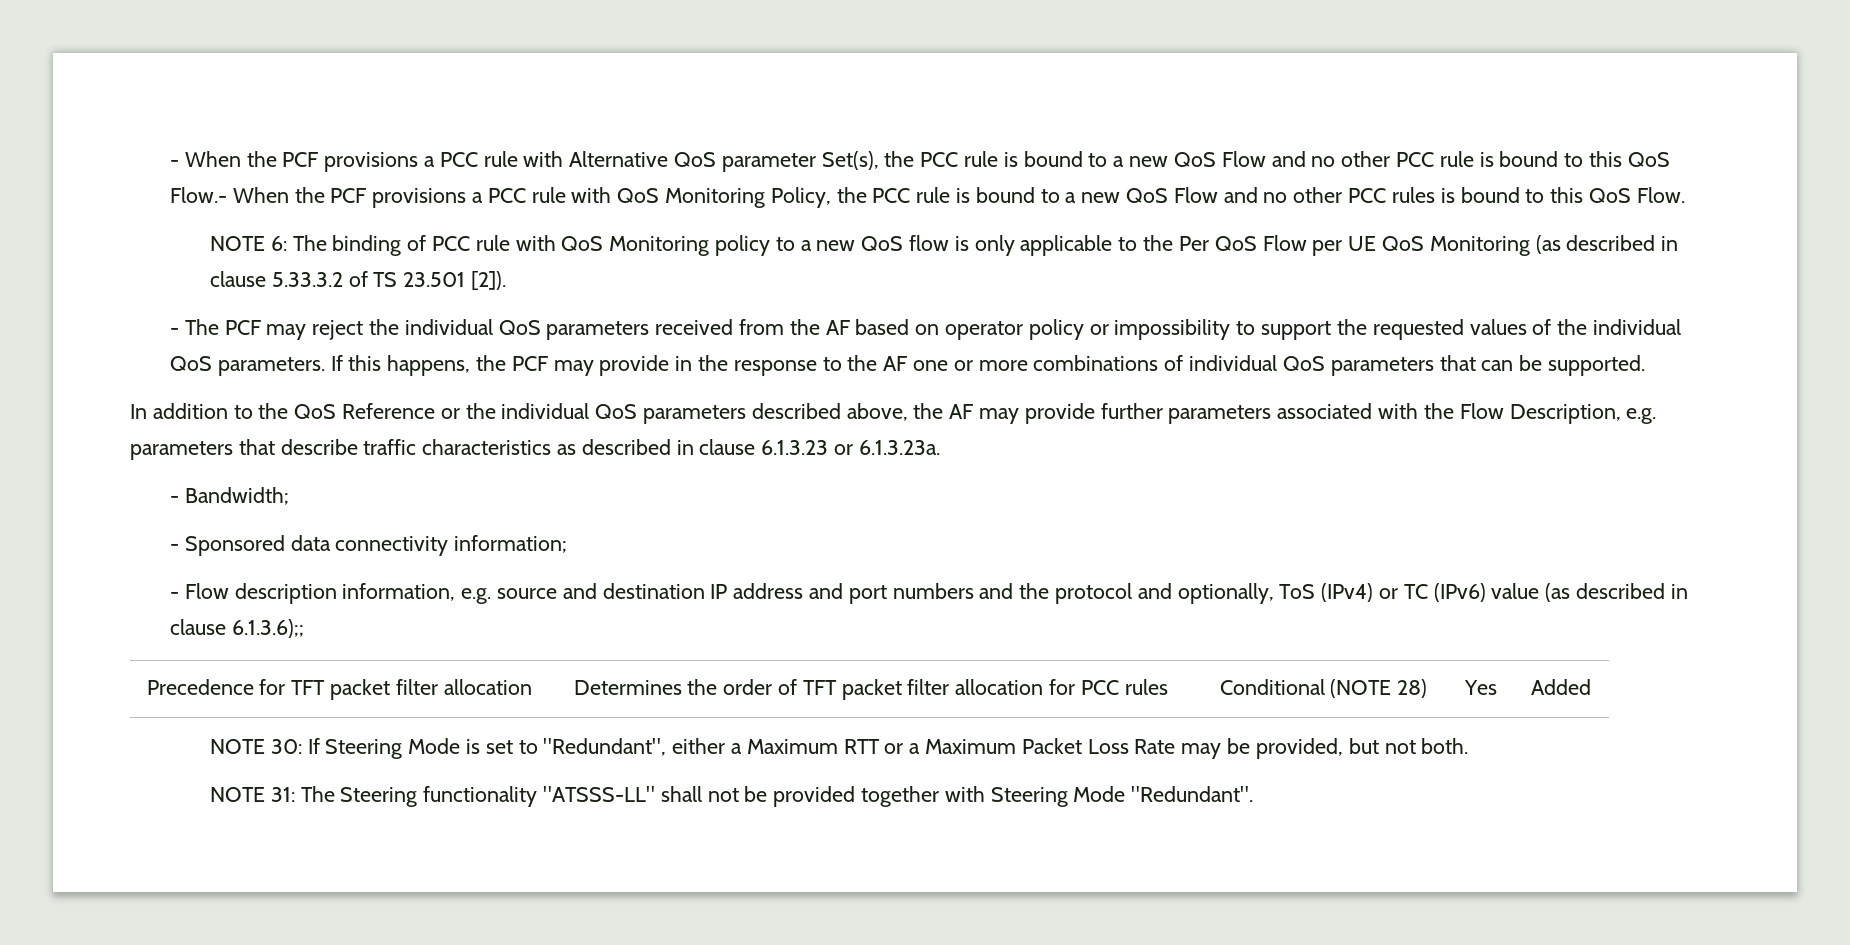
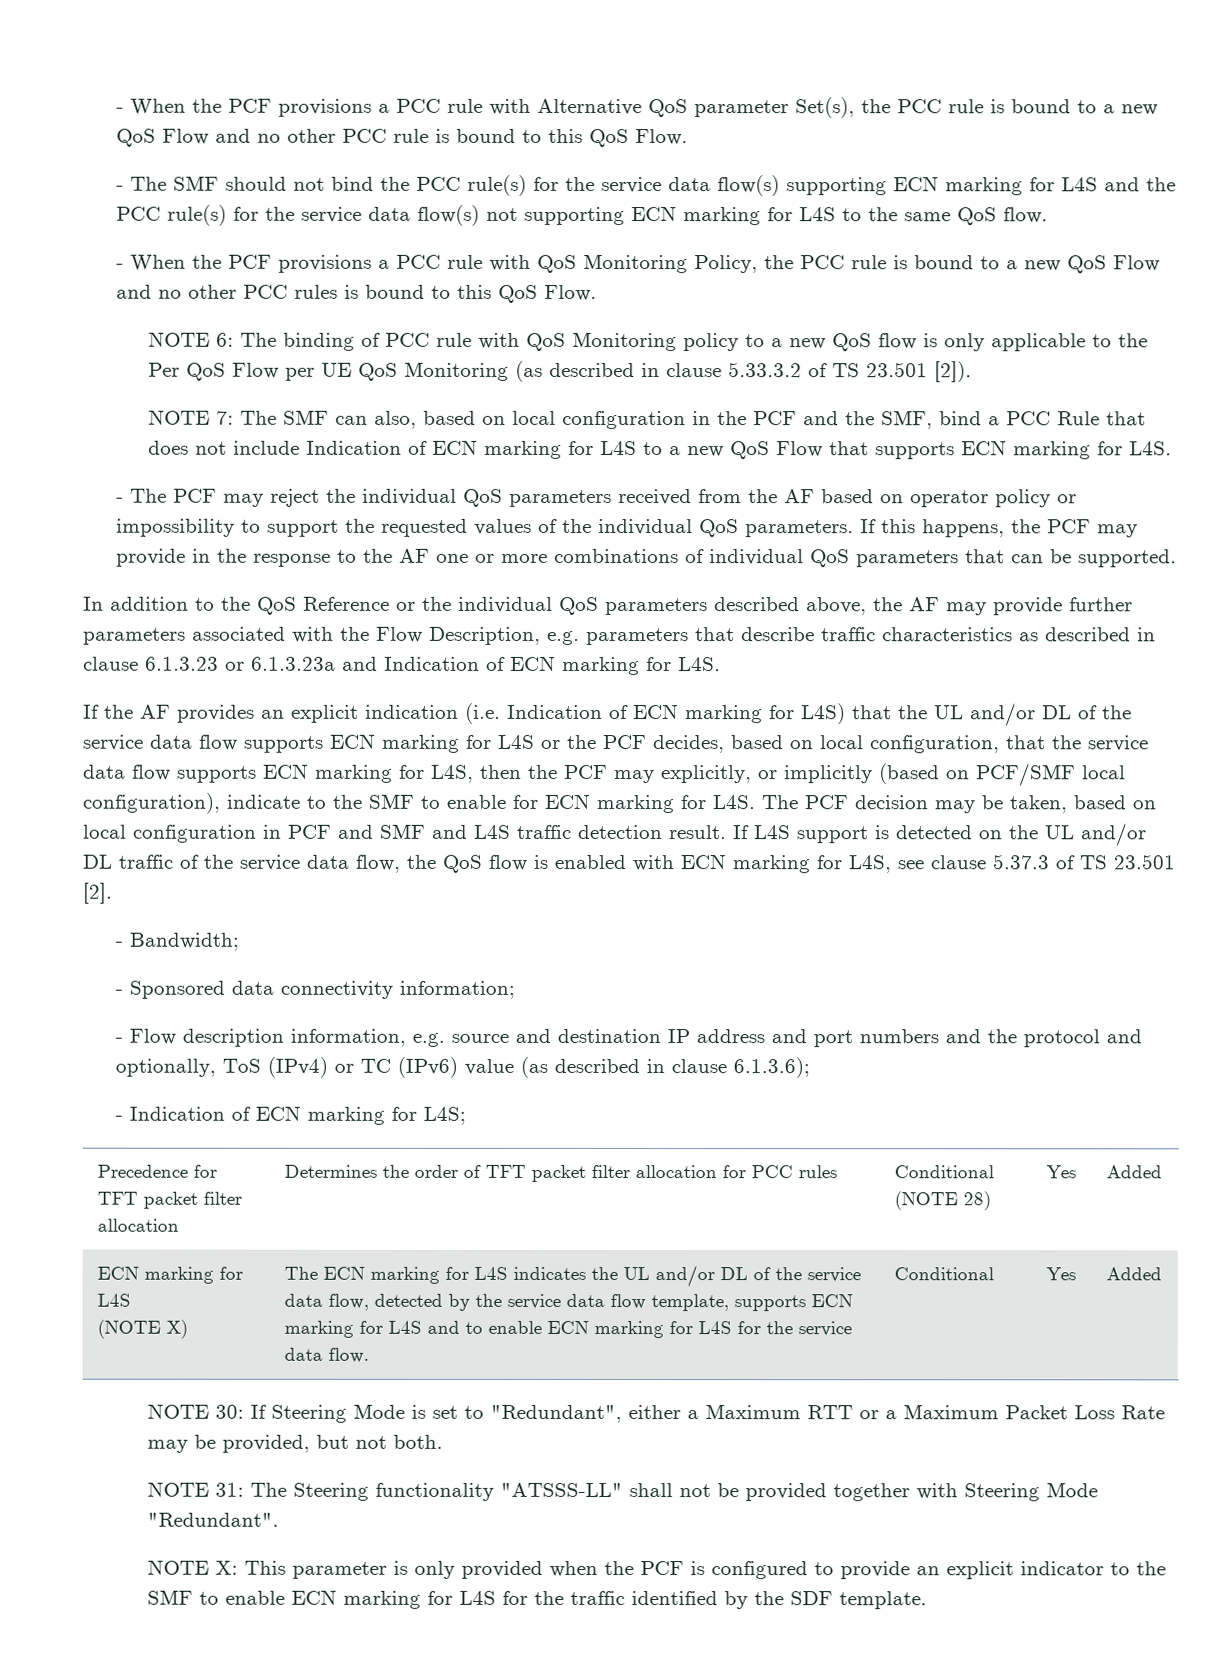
- - When the PCF provisions a PCC rule with Alternative QoS parameter Set(s), the PCC rule is bound to a new QoS Flow and no other PCC rule is bound to this QoS Flow.- When the PCF provisions a PCC rule with QoS Monitoring Policy, the PCC rule is bound to a new QoS Flow and no other PCC rules is bound to this QoS Flow.
+ - When the PCF provisions a PCC rule with Alternative QoS parameter Set(s), the PCC rule is bound to a new QoS Flow and no other PCC rule is bound to this QoS Flow.
+ - The SMF should not bind the PCC rule(s) for the service data flow(s) supporting ECN marking for L4S and the PCC rule(s) for the service data flow(s) not supporting ECN marking for L4S to the same QoS flow.
+ - When the PCF provisions a PCC rule with QoS Monitoring Policy, the PCC rule is bound to a new QoS Flow and no other PCC rules is bound to this QoS Flow.
+ NOTE 7: The SMF can also, based on local configuration in the PCF and the SMF, bind a PCC Rule that does not include Indication of ECN marking for L4S to a new QoS Flow that supports ECN marking for L4S.
- In addition to the QoS Reference or the individual QoS parameters described above, the AF may provide further parameters associated with the Flow Description, e.g. parameters that describe traffic characteristics as described in clause 6.1.3.23 or 6.1.3.23a.
+ In addition to the QoS Reference or the individual QoS parameters described above, the AF may provide further parameters associated with the Flow Description, e.g. parameters that describe traffic characteristics as described in clause 6.1.3.23 or 6.1.3.23a and Indication of ECN marking for L4S.
+ If the AF provides an explicit indication (i.e. Indication of ECN marking for L4S) that the UL and/or DL of the service data flow supports ECN marking for L4S or the PCF decides, based on local configuration, that the service data flow supports ECN marking for L4S, then the PCF may explicitly, or implicitly (based on PCF/SMF local configuration), indicate to the SMF to enable for ECN marking for L4S. The PCF decision may be taken, based on local configuration in PCF and SMF and L4S traffic detection result. If L4S support is detected on the UL and/or DL traffic of the service data flow, the QoS flow is enabled with ECN marking for L4S, see clause 5.37.3 of TS 23.501 [2].
- - Flow description information, e.g. source and destination IP address and port numbers and the protocol and optionally, ToS (IPv4) or TC (IPv6) value (as described in clause 6.1.3.6);;
+ - Flow description information, e.g. source and destination IP address and port numbers and the protocol and optionally, ToS (IPv4) or TC (IPv6) value (as described in clause 6.1.3.6);
+ - Indication of ECN marking for L4S;
  Precedence for TFT packet filter allocation | Determines the order of TFT packet filter allocation for PCC rules | Conditional (NOTE 28) | Yes | Added
+ ECN marking for L4S
+ (NOTE X) | The ECN marking for L4S indicates the UL and/or DL of the service data flow, detected by the service data flow template, supports ECN marking for L4S and to enable ECN marking for L4S for the service data flow. | Conditional | Yes | Added
+ NOTE X: This parameter is only provided when the PCF is configured to provide an explicit indicator to the SMF to enable ECN marking for L4S for the traffic identified by the SDF template.

